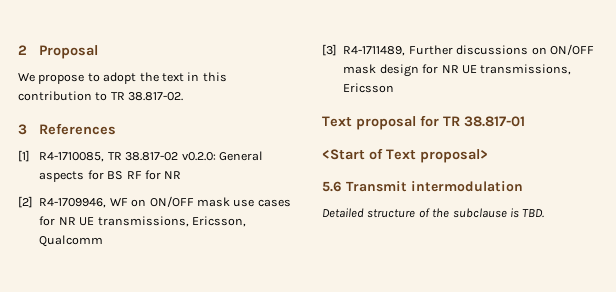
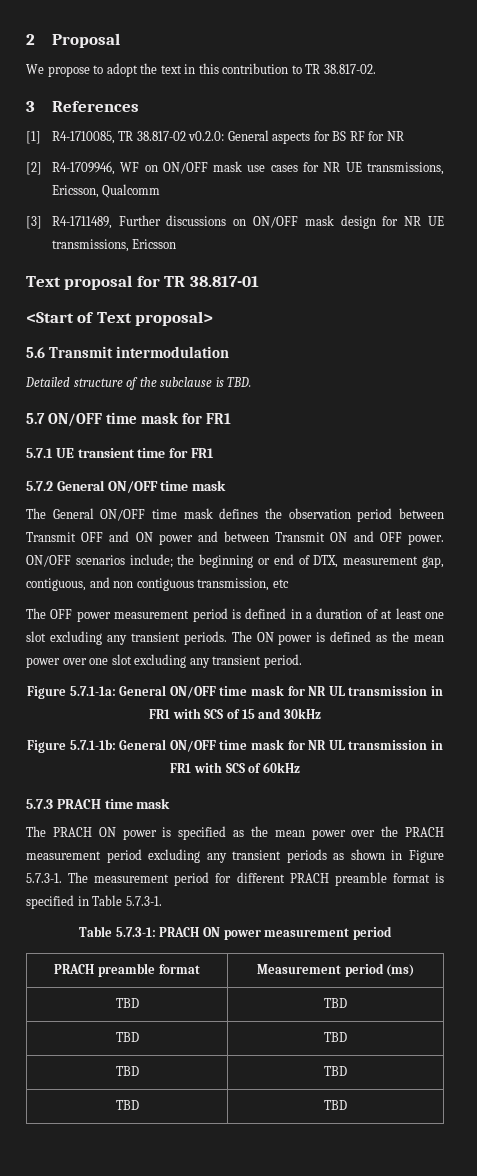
+ 5.7 ON/OFF time mask for FR1
+ 5.7.1 UE transient time for FR1
+ 5.7.2 General ON/OFF time mask
+ The General ON/OFF time mask defines the observation period between Transmit OFF and ON power and between Transmit ON and OFF power. ON/OFF scenarios include; the beginning or end of DTX, measurement gap, contiguous, and non contiguous transmission, etc
+ The OFF power measurement period is defined in a duration of at least one slot excluding any transient periods. The ON power is defined as the mean power over one slot excluding any transient period.
+ Figure 5.7.1-1a: General ON/OFF time mask for NR UL transmission in FR1 with SCS of 15 and 30kHz
+ Figure 5.7.1-1b: General ON/OFF time mask for NR UL transmission in FR1 with SCS of 60kHz
+ 5.7.3 PRACH time mask
+ The PRACH ON power is specified as the mean power over the PRACH measurement period excluding any transient periods as shown in Figure 5.7.3-1. The measurement period for different PRACH preamble format is specified in Table 5.7.3-1.
+ Table 5.7.3-1: PRACH ON power measurement period
+ PRACH preamble format | Measurement period (ms)
+ TBD | TBD
+ TBD | TBD
+ TBD | TBD
+ TBD | TBD

